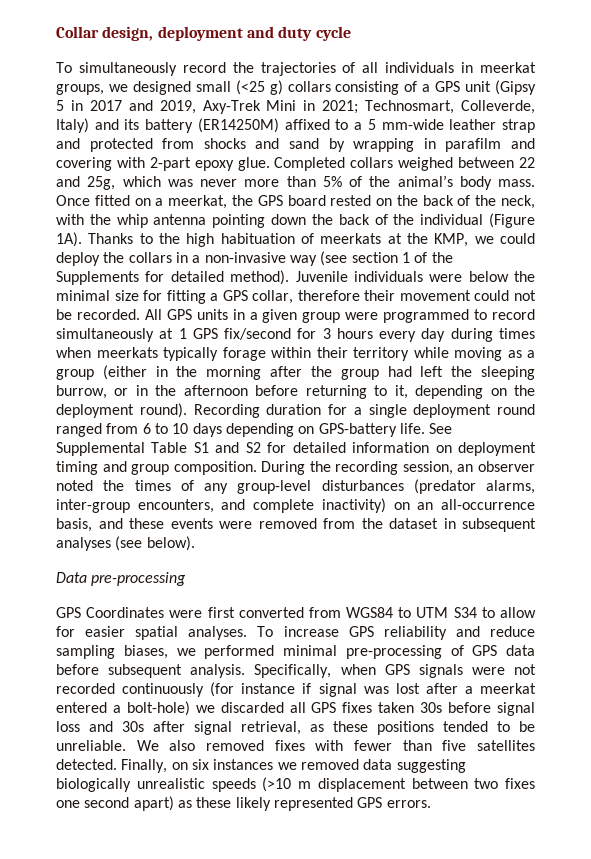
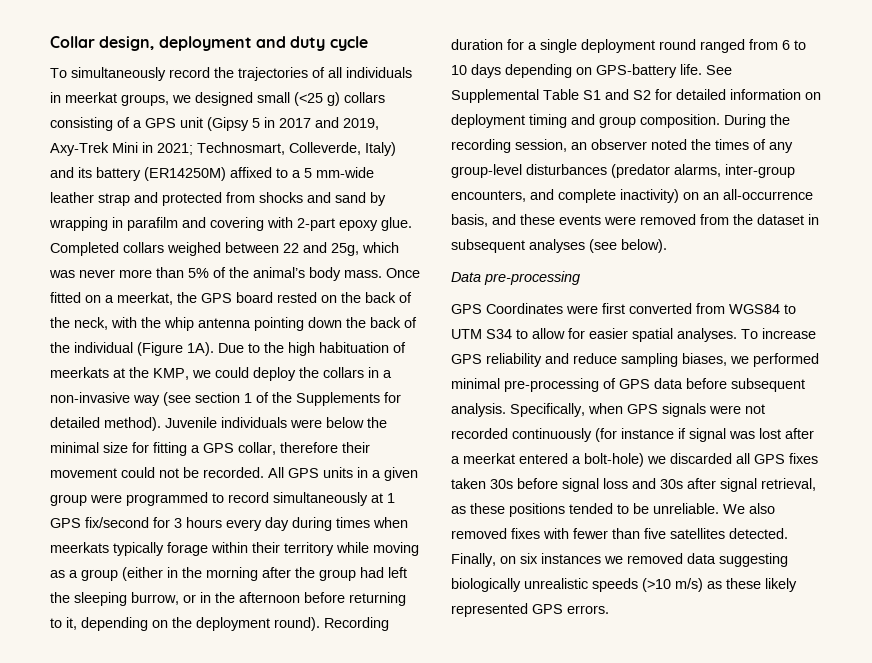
- Thanks to the high habituation of meerkats at the KMP, we could deploy the collars in a non-invasive way (see section 1 of the Supplements for detailed method).
+ Due to the high habituation of meerkats at the KMP, we could deploy the collars in a non-invasive way (see section 1 of the Supplements for detailed method).
- Finally, on six instances we removed data suggesting biologically unrealistic speeds (>10 m displacement between two fixes one second apart) as these likely represented GPS errors.
+ Finally, on six instances we removed data suggesting biologically unrealistic speeds (>10 m/s) as these likely represented GPS errors.

